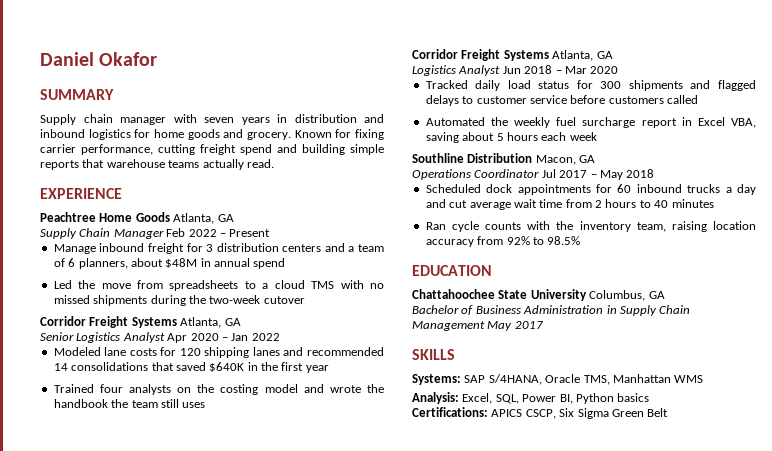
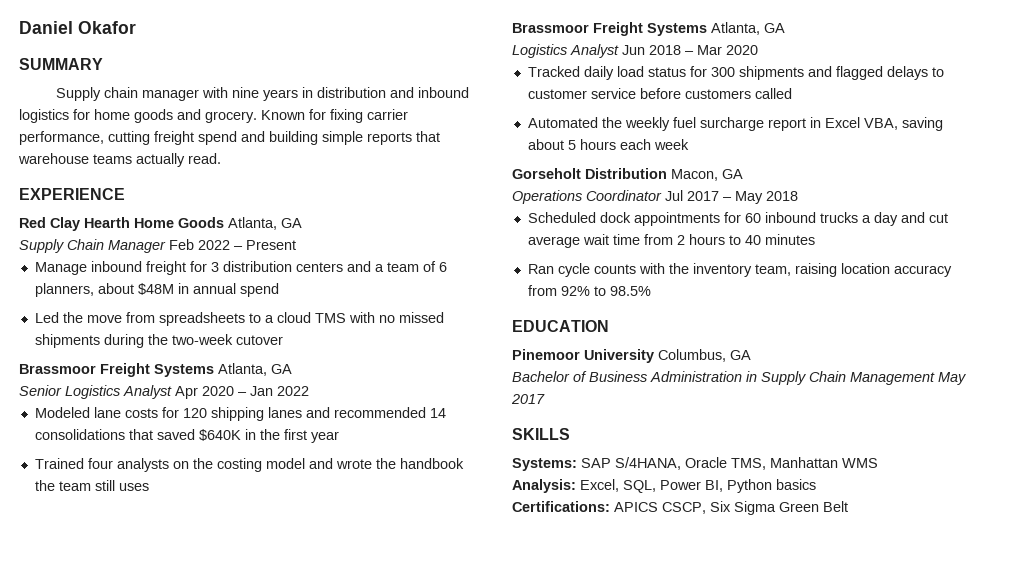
- Supply chain manager with seven years in distribution and inbound logistics for home goods and grocery.
+ Supply chain manager with nine years in distribution and inbound logistics for home goods and grocery.
- Peachtree Home Goods Atlanta, GA
+ Red Clay Hearth Home Goods Atlanta, GA
  Led the move from spreadsheets to a cloud TMS with no missed shipments during the two-week cutover
- Corridor Freight Systems Atlanta, GA
+ Brassmoor Freight Systems Atlanta, GA
  Trained four analysts on the costing model and wrote the handbook the team still uses
- Corridor Freight Systems Atlanta, GA
+ Brassmoor Freight Systems Atlanta, GA
- Southline Distribution Macon, GA
+ Gorseholt Distribution Macon, GA
- Chattahoochee State University Columbus, GA
+ Pinemoor University Columbus, GA

